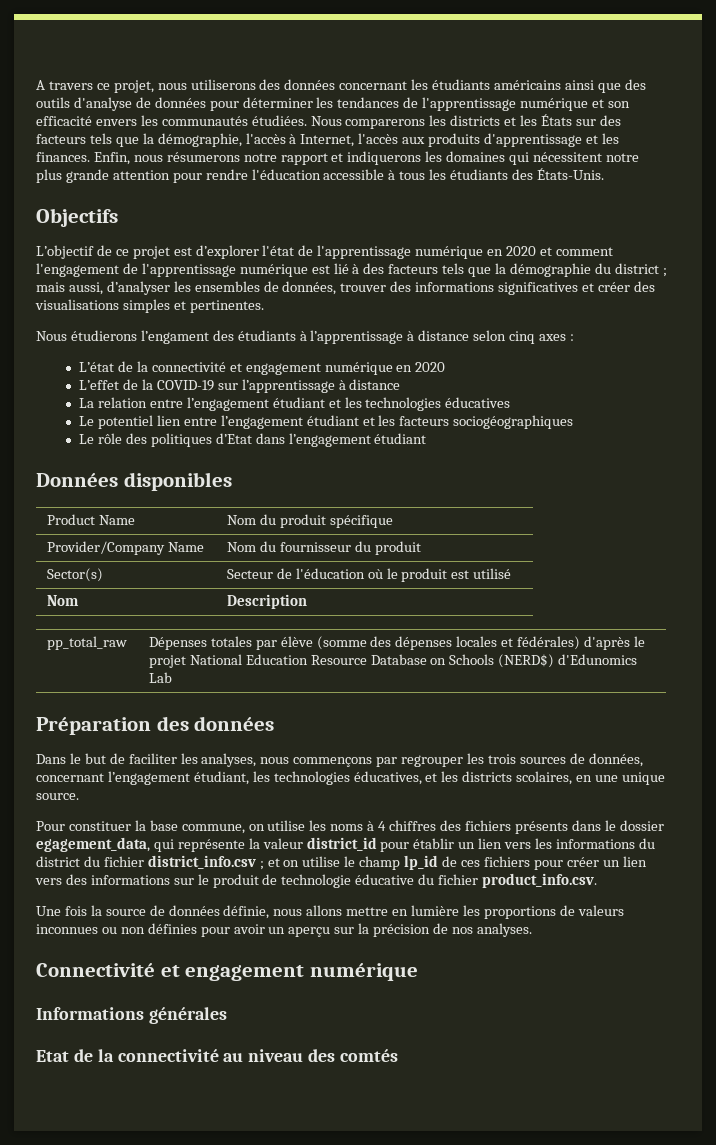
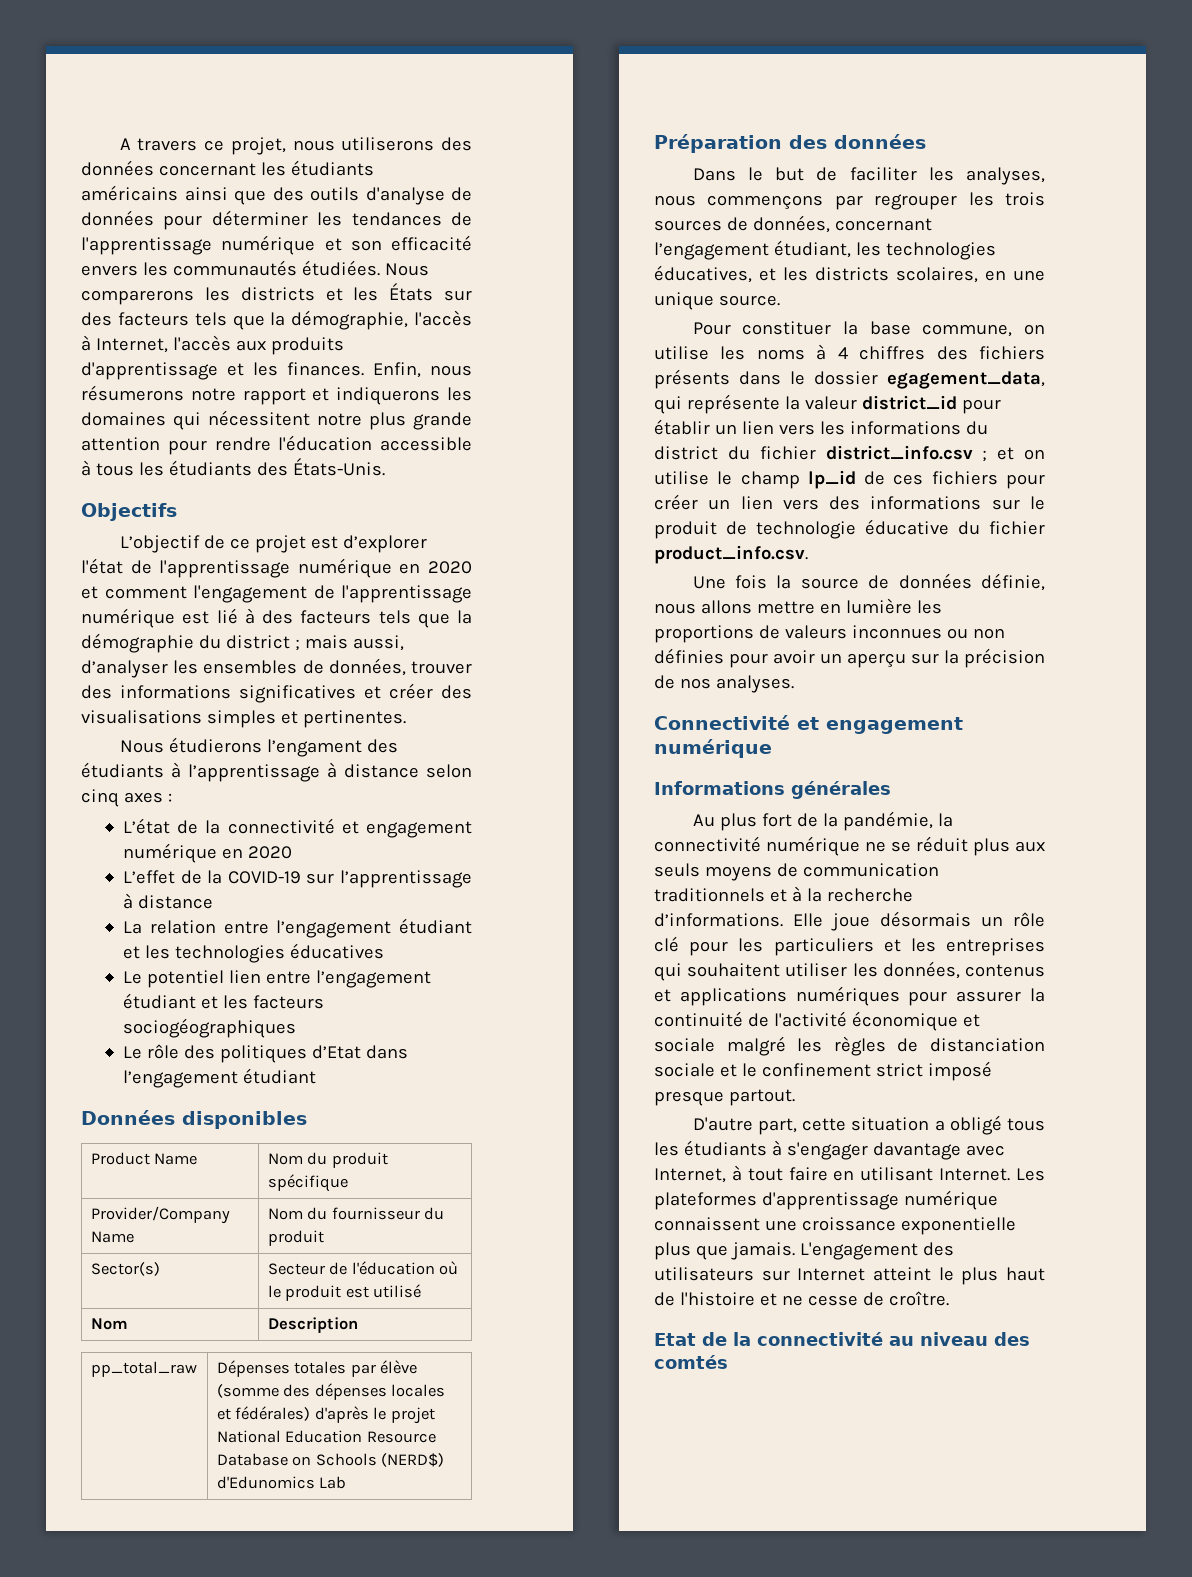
+ Au plus fort de la pandémie, la connectivité numérique ne se réduit plus aux seuls moyens de communication traditionnels et à la recherche d’informations. Elle joue désormais un rôle clé pour les particuliers et les entreprises qui souhaitent utiliser les données, contenus et applications numériques pour assurer la continuité de l'activité économique et sociale malgré les règles de distanciation sociale et le confinement strict imposé presque partout.
+ D'autre part, cette situation a obligé tous les étudiants à s'engager davantage avec Internet, à tout faire en utilisant Internet. Les plateformes d'apprentissage numérique connaissent une croissance exponentielle plus que jamais. L'engagement des utilisateurs sur Internet atteint le plus haut de l'histoire et ne cesse de croître.

